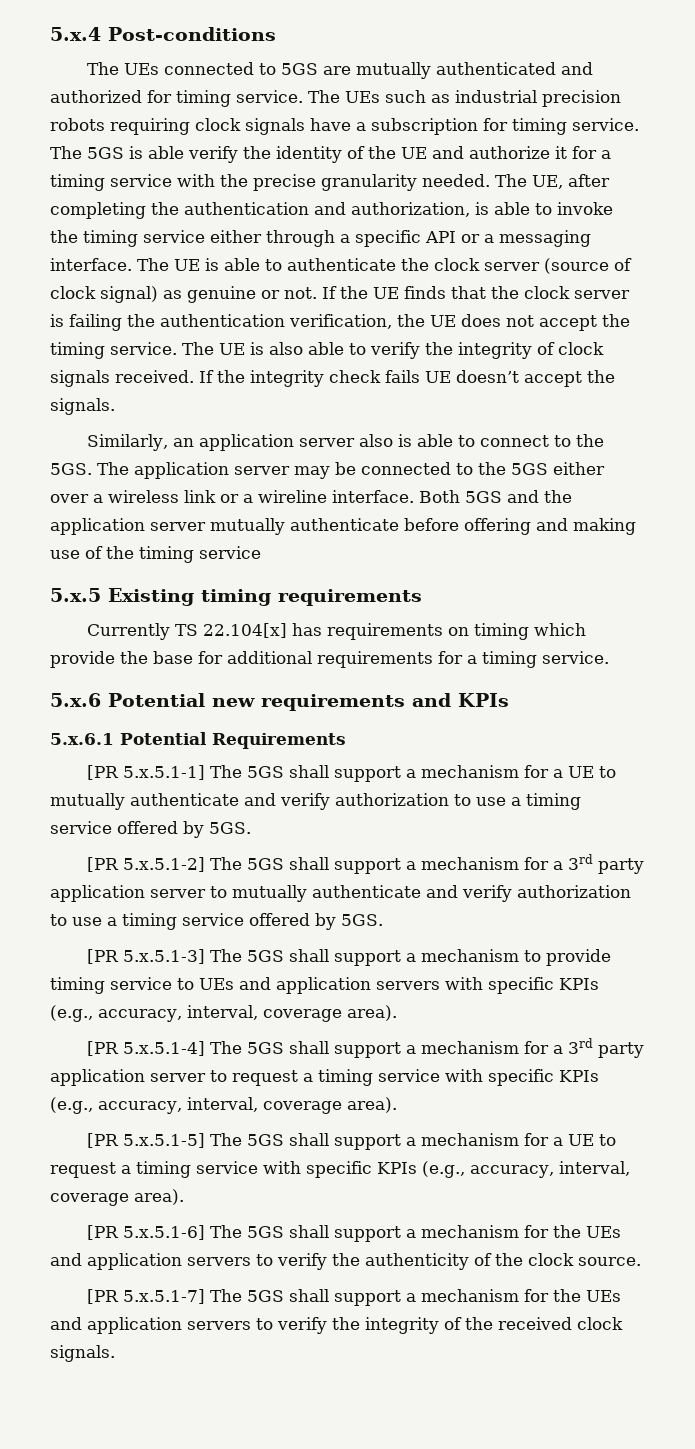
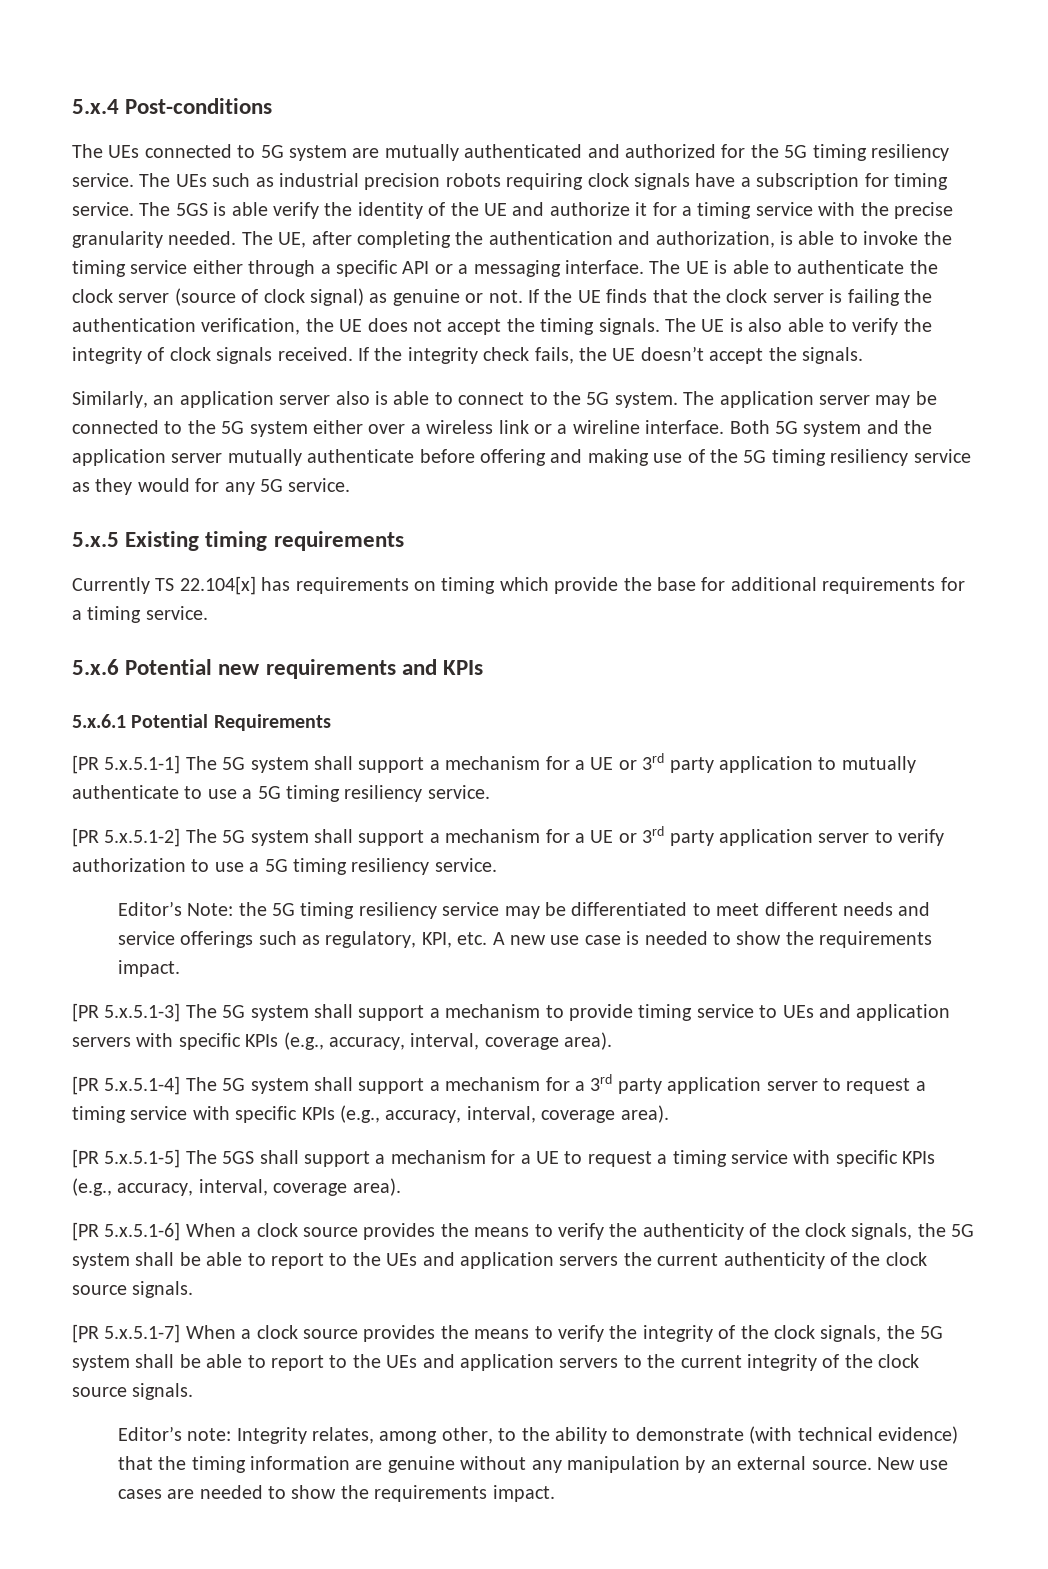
- The UEs connected to 5GS are mutually authenticated and authorized for timing service.
+ The UEs connected to 5G system are mutually authenticated and authorized for the 5G timing resiliency service.
- If the UE finds that the clock server is failing the authentication verification, the UE does not accept the timing service.
+ If the UE finds that the clock server is failing the authentication verification, the UE does not accept the timing signals.
- If the integrity check fails UE doesn’t accept the signals.
+ If the integrity check fails, the UE doesn’t accept the signals.
- Similarly, an application server also is able to connect to the 5GS.
+ Similarly, an application server also is able to connect to the 5G system.
- The application server may be connected to the 5GS either over a wireless link or a wireline interface.
+ The application server may be connected to the 5G system either over a wireless link or a wireline interface.
- Both 5GS and the application server mutually authenticate before offering and making use of the timing service
+ Both 5G system and the application server mutually authenticate before offering and making use of the 5G timing resiliency service as they would for any 5G service.
- [PR 5.x.5.1-1] The 5GS shall support a mechanism for a UE to mutually authenticate and verify authorization to use a timing service offered by 5GS.
+ [PR 5.x.5.1-1] The 5G system shall support a mechanism for a UE or 3rd party application to mutually authenticate to use a 5G timing resiliency service.
- [PR 5.x.5.1-2] The 5GS shall support a mechanism for a 3rd party application server to mutually authenticate and verify authorization to use a timing service offered by 5GS.
+ [PR 5.x.5.1-2] The 5G system shall support a mechanism for a UE or 3rd party application server to verify authorization to use a 5G timing resiliency service.
+ Editor’s Note: the 5G timing resiliency service may be differentiated to meet different needs and service offerings such as regulatory, KPI, etc. A new use case is needed to show the requirements impact.
- [PR 5.x.5.1-3] The 5GS shall support a mechanism to provide timing service to UEs and application servers with specific KPIs (e.g., accuracy, interval, coverage area).
+ [PR 5.x.5.1-3] The 5G system shall support a mechanism to provide timing service to UEs and application servers with specific KPIs (e.g., accuracy, interval, coverage area).
- [PR 5.x.5.1-4] The 5GS shall support a mechanism for a 3rd party application server to request a timing service with specific KPIs (e.g., accuracy, interval, coverage area).
+ [PR 5.x.5.1-4] The 5G system shall support a mechanism for a 3rd party application server to request a timing service with specific KPIs (e.g., accuracy, interval, coverage area).
- [PR 5.x.5.1-6] The 5GS shall support a mechanism for the UEs and application servers to verify the authenticity of the clock source.
- [PR 5.x.5.1-7] The 5GS shall support a mechanism for the UEs and application servers to verify the integrity of the received clock signals.
+ [PR 5.x.5.1-6] When a clock source provides the means to verify the authenticity of the clock signals, the 5G system shall be able to report to the UEs and application servers the current authenticity of the clock source signals.
+ [PR 5.x.5.1-7] When a clock source provides the means to verify the integrity of the clock signals, the 5G system shall be able to report to the UEs and application servers to the current integrity of the clock source signals.
+ Editor’s note: Integrity relates, among other, to the ability to demonstrate (with technical evidence) that the timing information are genuine without any manipulation by an external source. New use cases are needed to show the requirements impact.

